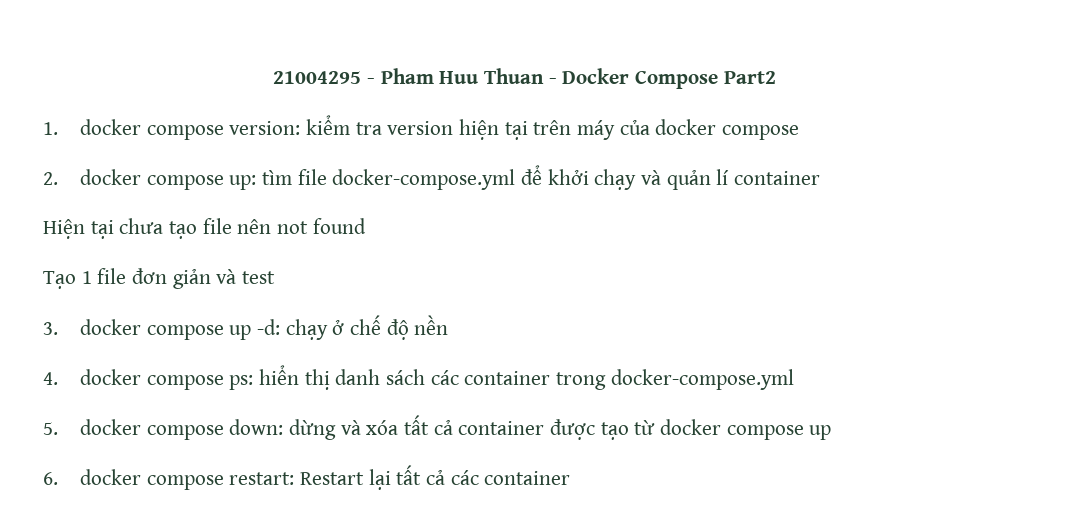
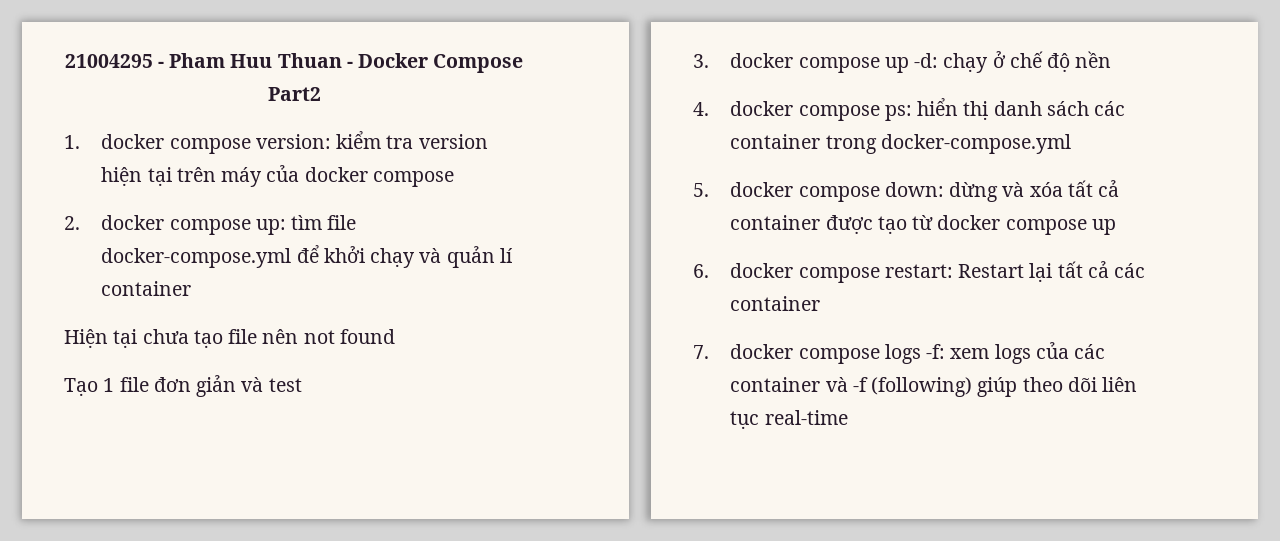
+ 7. docker compose logs -f: xem logs của các container và -f (following) giúp theo dõi liên tục real-time

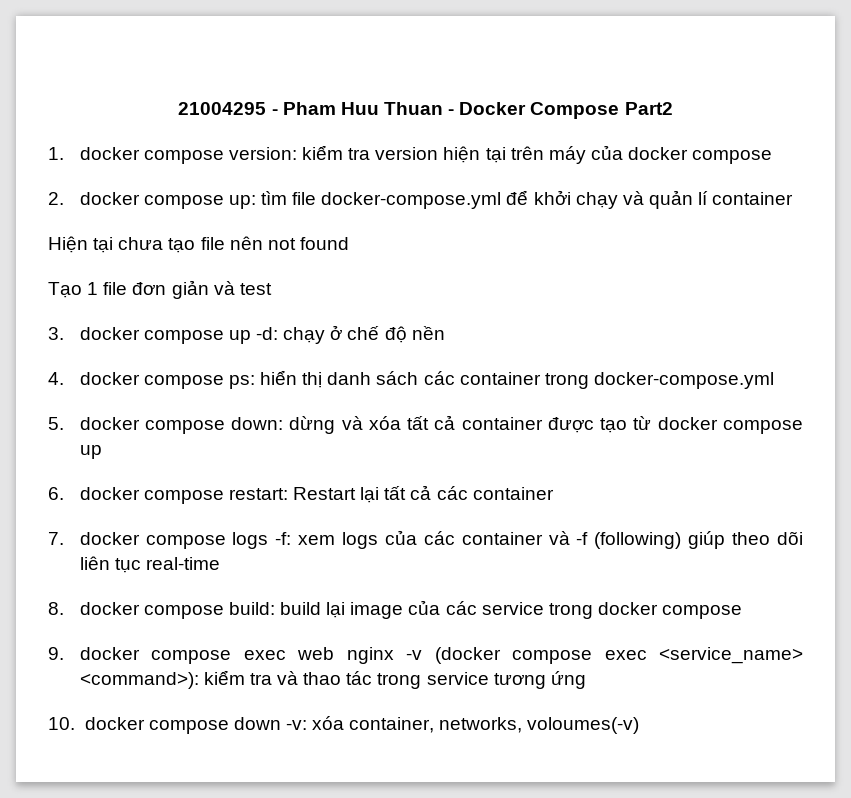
+ 8. docker compose build: build lại image của các service trong docker compose
+ 9. docker compose exec web nginx -v (docker compose exec <service_name> <command>): kiểm tra và thao tác trong service tương ứng
+ 10. docker compose down -v: xóa container, networks, voloumes(-v)

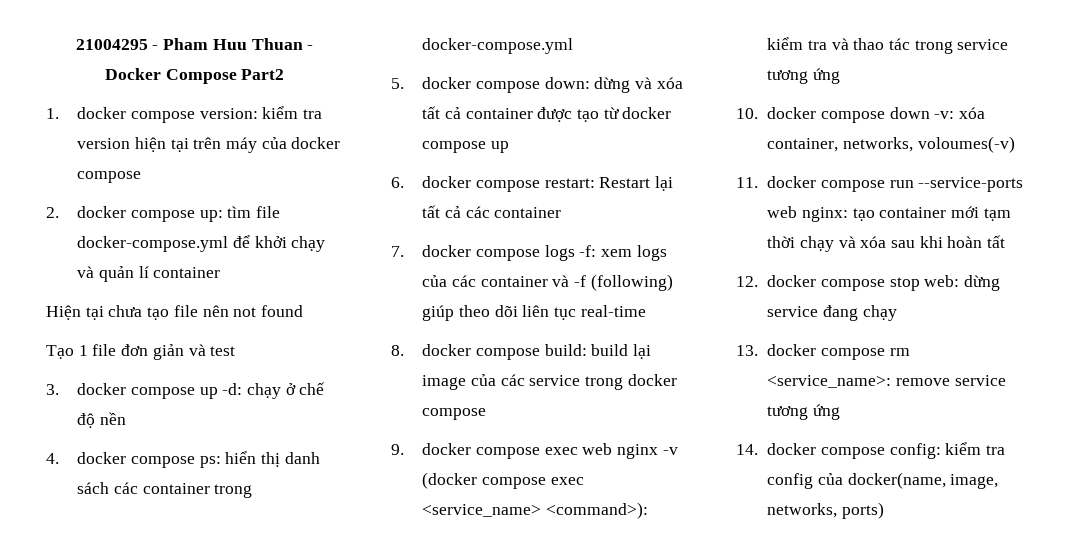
+ 11. docker compose run --service-ports web nginx: tạo container mới tạm thời chạy và xóa sau khi hoàn tất
+ 12. docker compose stop web: dừng service đang chạy
+ 13. docker compose rm <service_name>: remove service tương ứng
+ 14. docker compose config: kiểm tra config của docker(name, image, networks, ports)

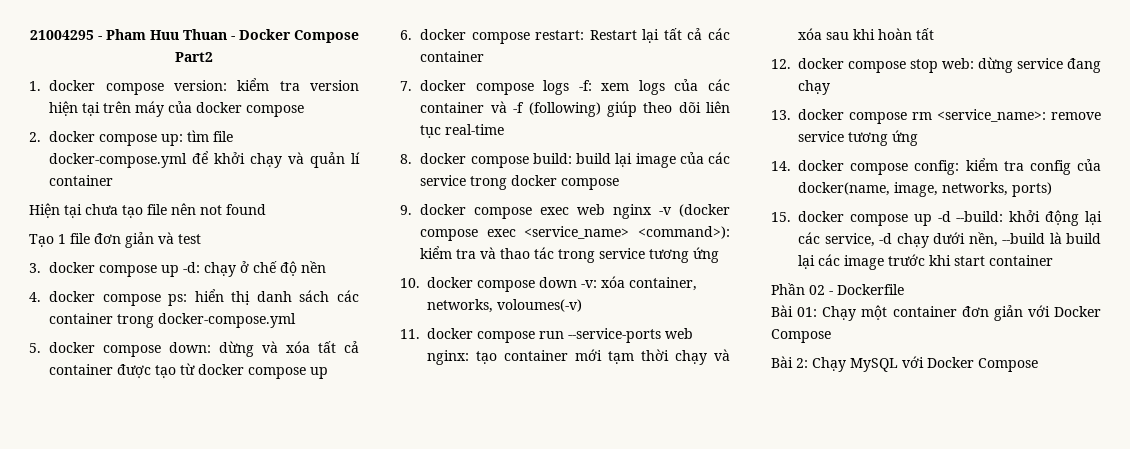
+ 15. docker compose up -d --build: khởi động lại các service, -d chạy dưới nền, --build là build lại các image trước khi start container
+ Phần 02 - Dockerfile
+ Bài 01: Chạy một container đơn giản với Docker Compose
+ Bài 2: Chạy MySQL với Docker Compose

